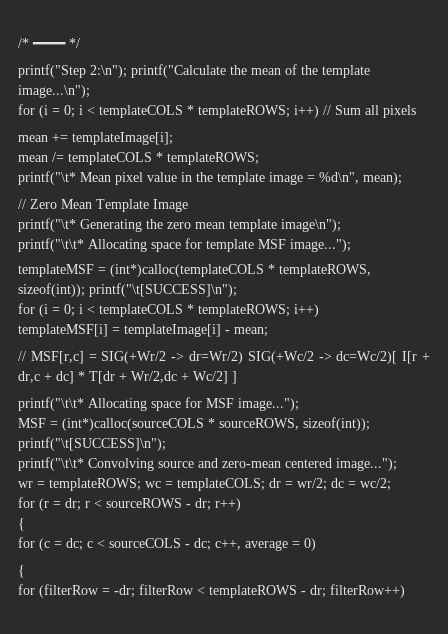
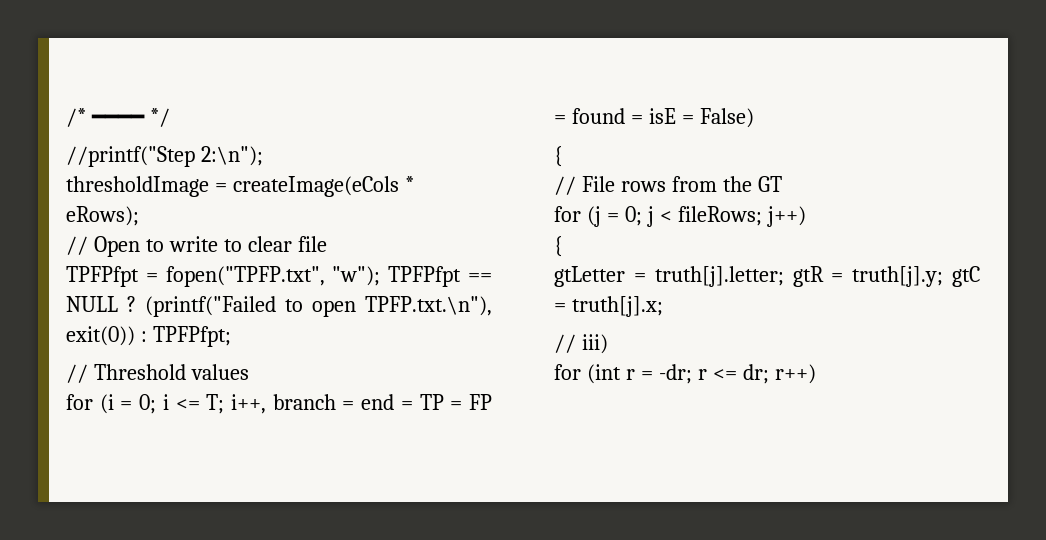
- printf("Step 2:\n"); printf("Calculate the mean of the template image...\n");
- for (i = 0; i < templateCOLS * templateROWS; i++) // Sum all pixels
- mean += templateImage[i];
- mean /= templateCOLS * templateROWS;
- printf("\t* Mean pixel value in the template image = %d\n", mean);
- // Zero Mean Template Image
- printf("\t* Generating the zero mean template image\n");
- printf("\t\t* Allocating space for template MSF image...");
- templateMSF = (int*)calloc(templateCOLS * templateROWS, sizeof(int)); printf("\t[SUCCESS]\n");
- for (i = 0; i < templateCOLS * templateROWS; i++)
- templateMSF[i] = templateImage[i] - mean;
- // MSF[r,c] = SIG(+Wr/2 -> dr=Wr/2) SIG(+Wc/2 -> dc=Wc/2)[ I[r + dr,c + dc] * T[dr + Wr/2,dc + Wc/2] ]
- printf("\t\t* Allocating space for MSF image...");
- MSF = (int*)calloc(sourceCOLS * sourceROWS, sizeof(int)); printf("\t[SUCCESS]\n");
- printf("\t\t* Convolving source and zero-mean centered image...");
- wr = templateROWS; wc = templateCOLS; dr = wr/2; dc = wc/2;
- for (r = dr; r < sourceROWS - dr; r++)
+ //printf("Step 2:\n");
+ thresholdImage = createImage(eCols * eRows);
+ // Open to write to clear file
+ TPFPfpt = fopen("TPFP.txt", "w"); TPFPfpt == NULL ? (printf("Failed to open TPFP.txt.\n"), exit(0)) : TPFPfpt;
+ // Threshold values
+ for (i = 0; i <= T; i++, branch = end = TP = FP = found = isE = False)
  {
- for (c = dc; c < sourceCOLS - dc; c++, average = 0)
+ // File rows from the GT
+ for (j = 0; j < fileRows; j++)
  {
- for (filterRow = -dr; filterRow < templateROWS - dr; filterRow++)
+ gtLetter = truth[j].letter; gtR = truth[j].y; gtC = truth[j].x;
+ // iii)
+ for (int r = -dr; r <= dr; r++)

